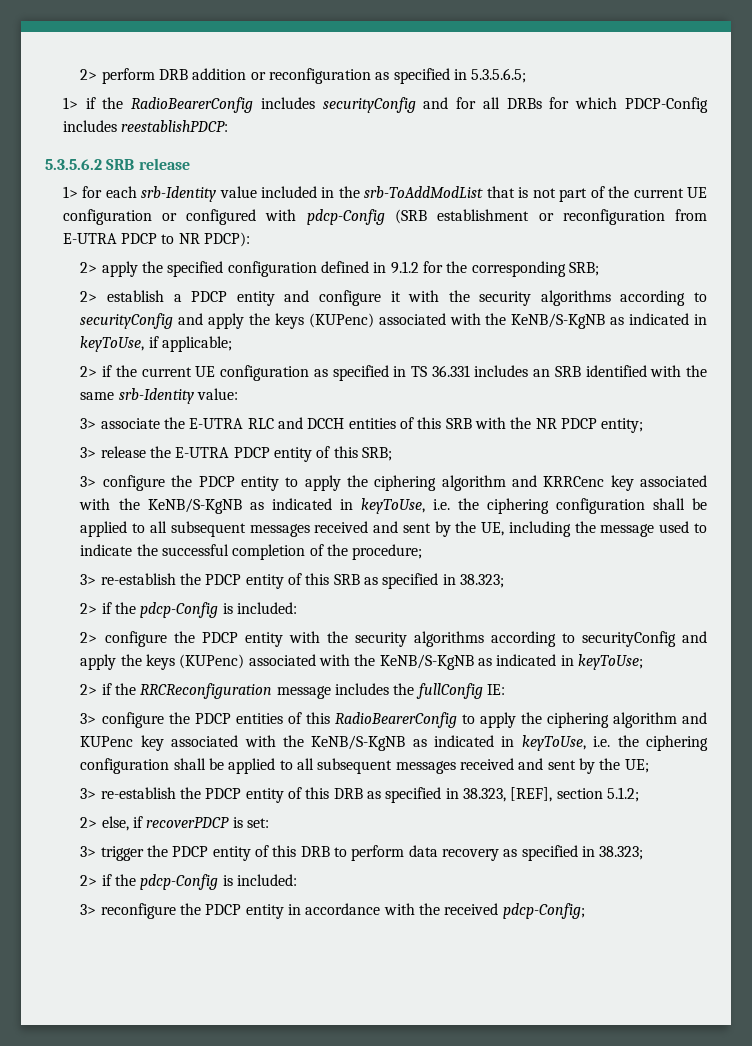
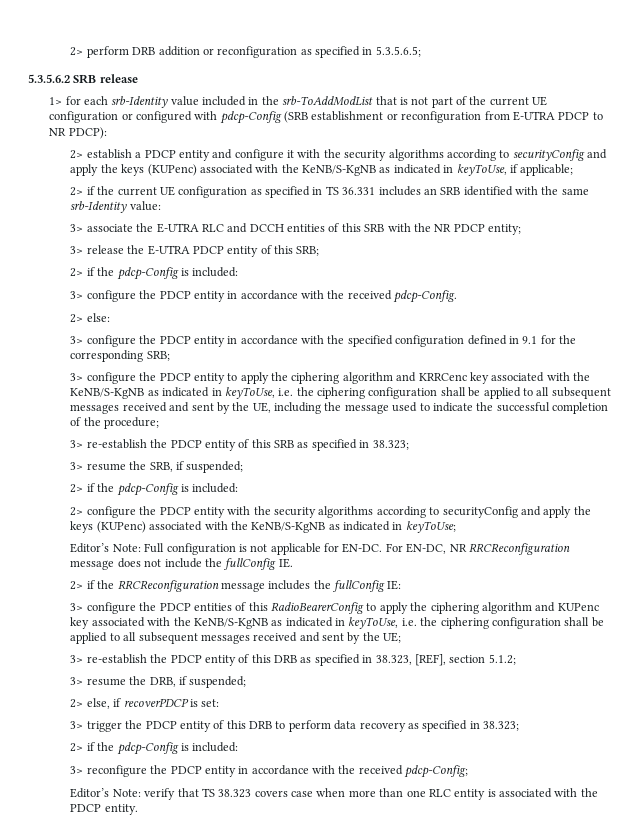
- 1> if the RadioBearerConfig includes securityConfig and for all DRBs for which PDCP-Config includes reestablishPDCP:
- 2> apply the specified configuration defined in 9.1.2 for the corresponding SRB;
  3> release the E-UTRA PDCP entity of this SRB;
+ 2> if the pdcp-Config is included:
+ 3> configure the PDCP entity in accordance with the received pdcp-Config.
+ 2> else:
+ 3> configure the PDCP entity in accordance with the specified configuration defined in 9.1 for the corresponding SRB;
+ 3> resume the SRB, if suspended;
+ Editor’s Note: Full configuration is not applicable for EN-DC. For EN-DC, NR RRCReconfiguration message does not include the fullConfig IE.
+ 3> resume the DRB, if suspended;
+ Editor’s Note: verify that TS 38.323 covers case when more than one RLC entity is associated with the PDCP entity.

